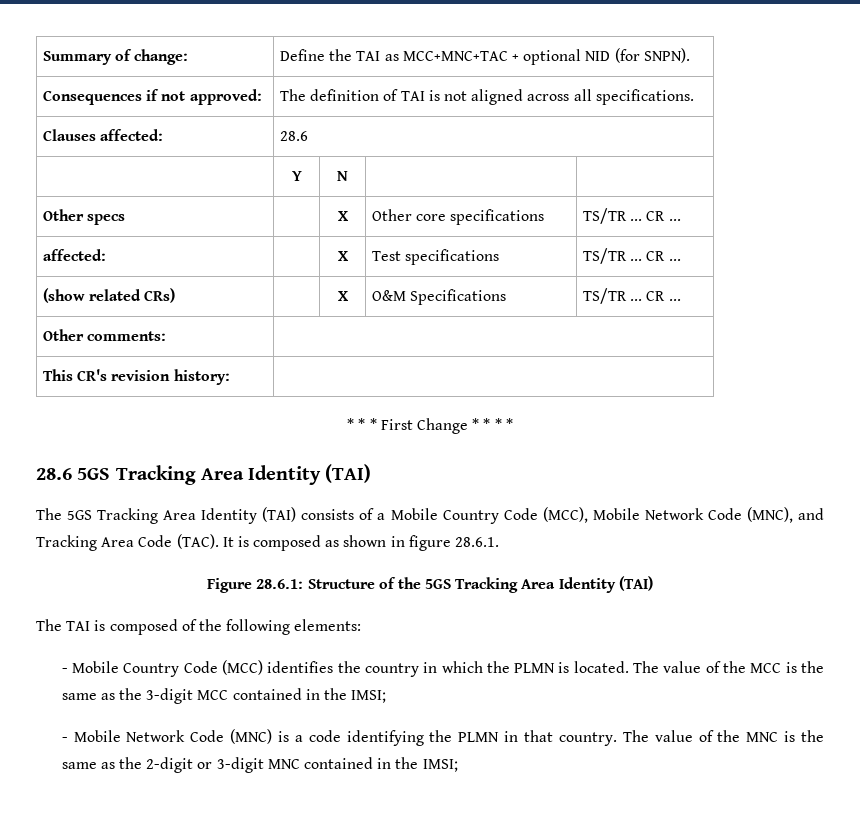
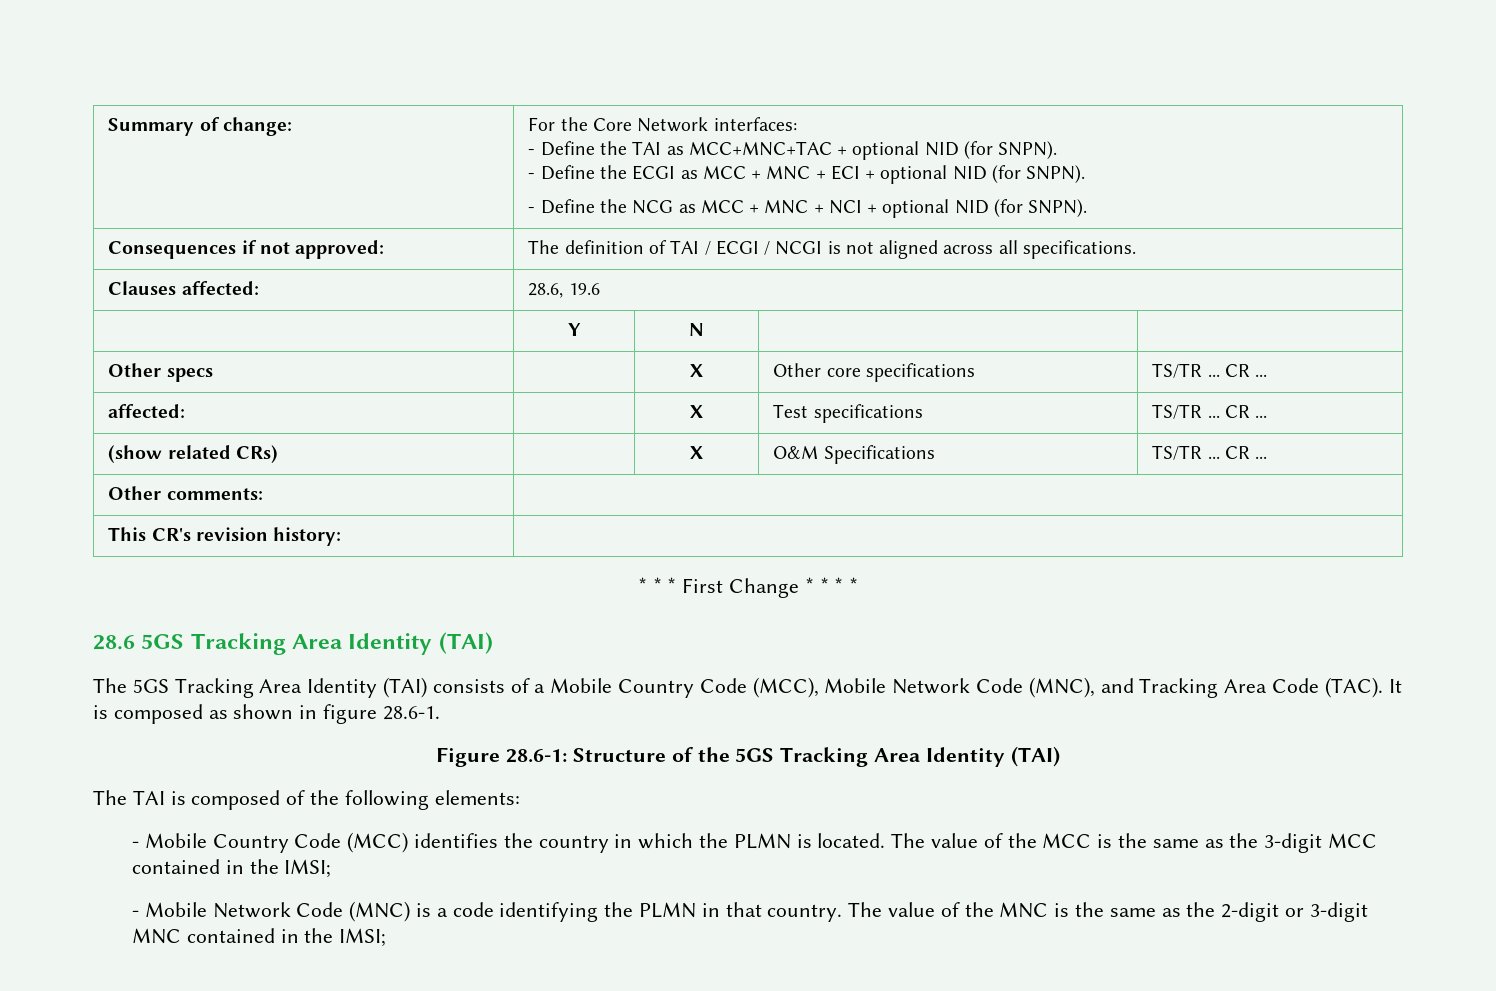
- Define the TAI as MCC+MNC+TAC + optional NID (for SNPN).
+ For the Core Network interfaces:
+ - Define the TAI as MCC+MNC+TAC + optional NID (for SNPN).
+ - Define the ECGI as MCC + MNC + ECI + optional NID (for SNPN).
+ - Define the NCG as MCC + MNC + NCI + optional NID (for SNPN).
- Consequences if not approved: | The definition of TAI is not aligned across all specifications.
+ Consequences if not approved: | The definition of TAI / ECGI / NCGI is not aligned across all specifications.
- Clauses affected: | 28.6
+ Clauses affected: | 28.6, 19.6
- It is composed as shown in figure 28.6.1.
+ It is composed as shown in figure 28.6-1.
- Figure 28.6.1: Structure of the 5GS Tracking Area Identity (TAI)
+ Figure 28.6-1: Structure of the 5GS Tracking Area Identity (TAI)

